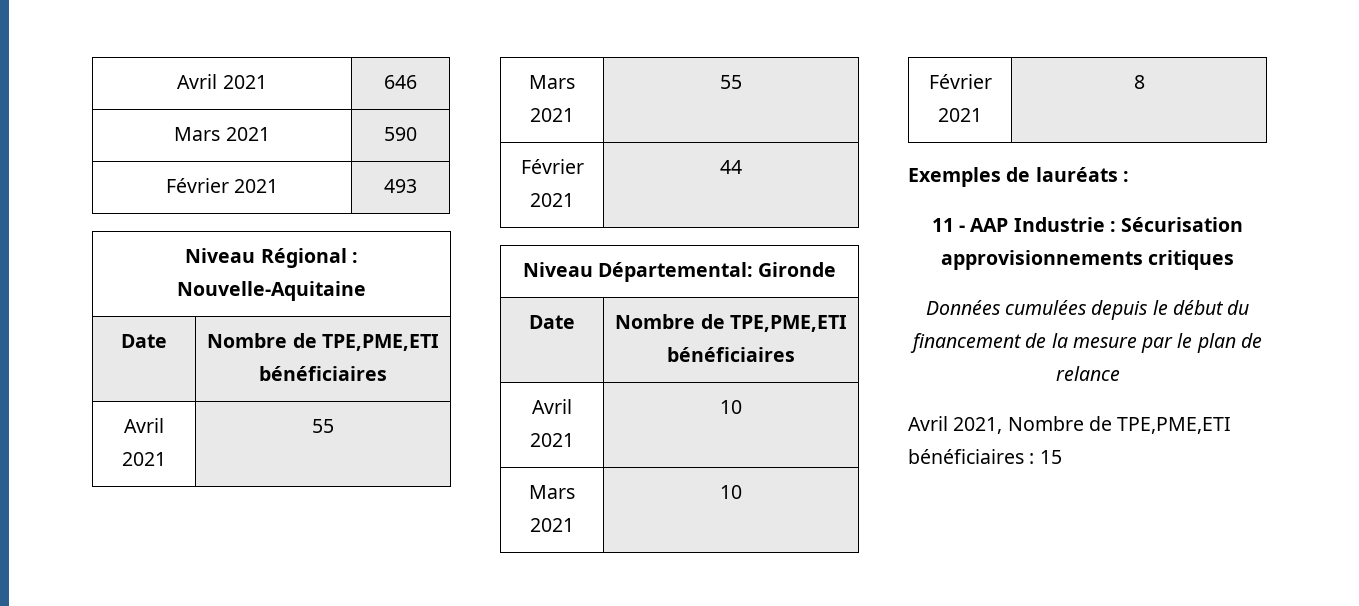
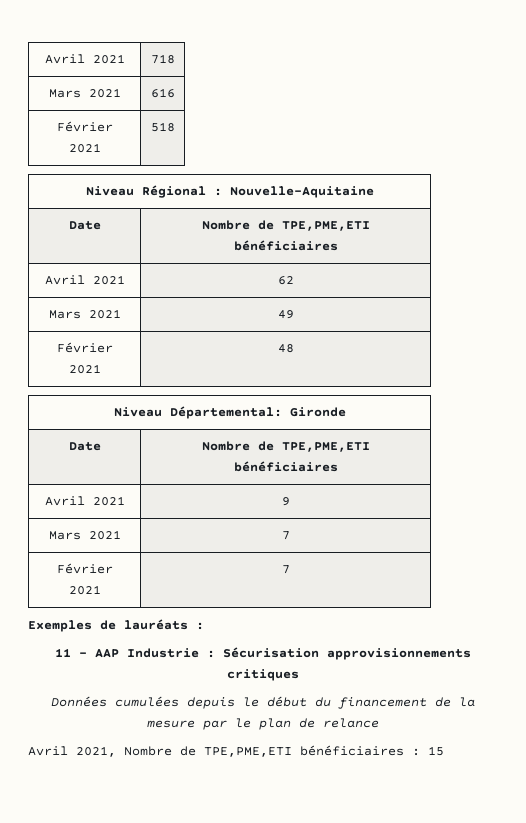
- Avril 2021 | 646
- Mars 2021 | 590
- Février 2021 | 493
+ Avril 2021 | 718
+ Mars 2021 | 616
+ Février 2021 | 518
- Avril 2021 | 55
- Mars 2021 | 55
- Février 2021 | 44
+ Avril 2021 | 62
+ Mars 2021 | 49
+ Février 2021 | 48
- Avril 2021 | 10
- Mars 2021 | 10
- Février 2021 | 8
+ Avril 2021 | 9
+ Mars 2021 | 7
+ Février 2021 | 7

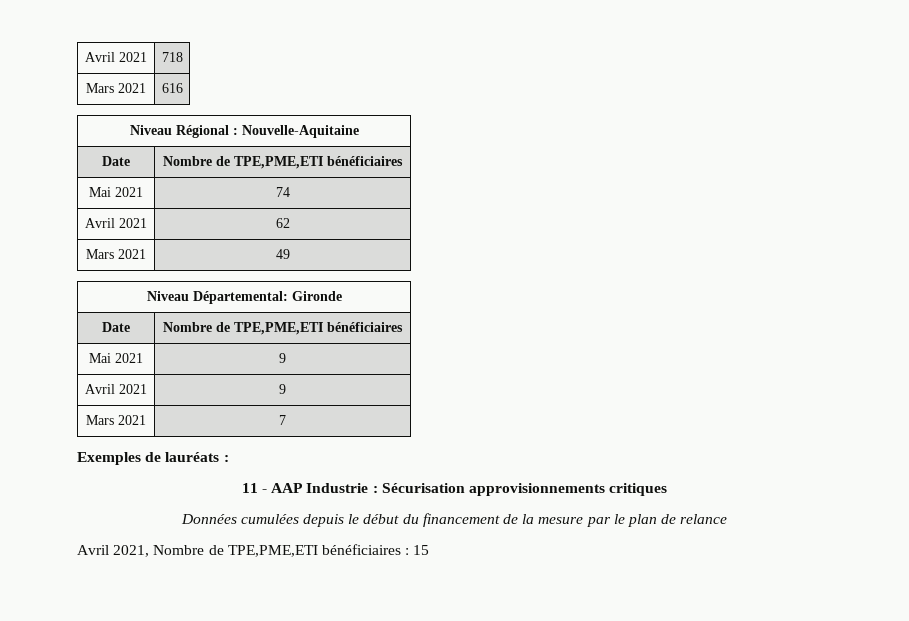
- Février 2021 | 518
+ Mai 2021 | 74
- Février 2021 | 48
+ Mai 2021 | 9
- Février 2021 | 7

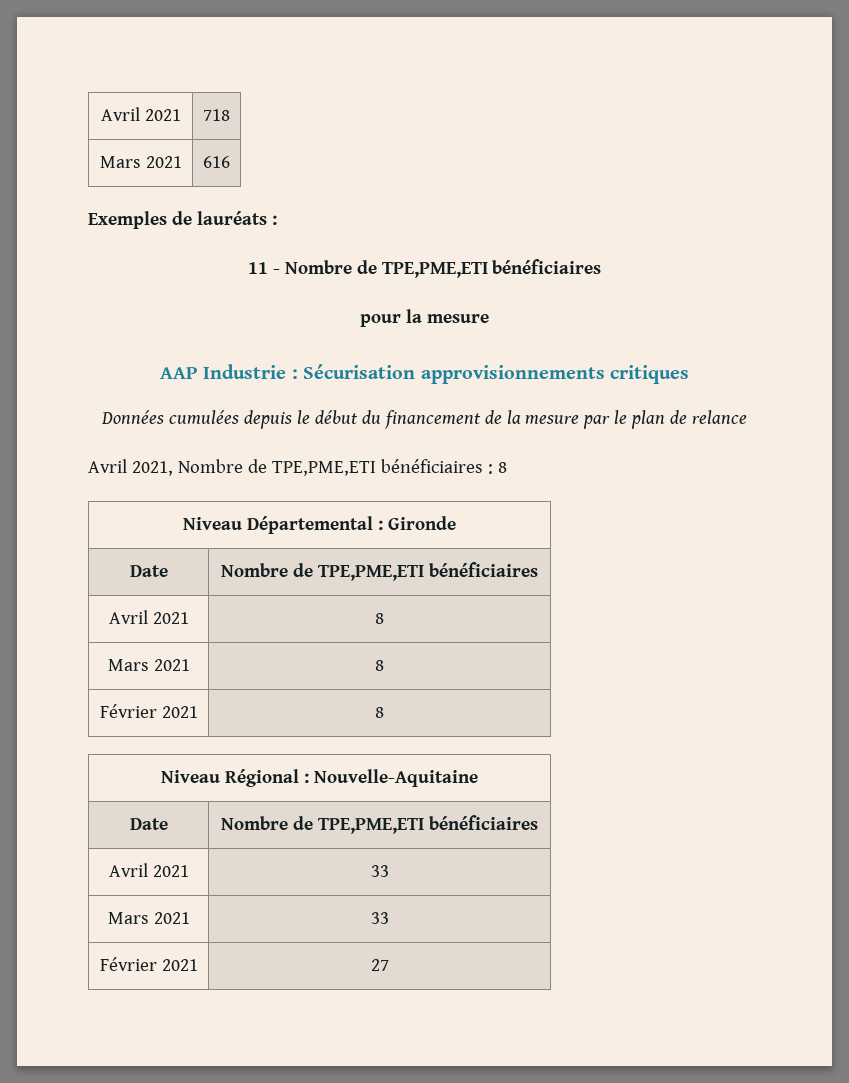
- Niveau Régional : Nouvelle-Aquitaine
- Date | Nombre de TPE,PME,ETI bénéficiaires
- Mai 2021 | 74
- Avril 2021 | 62
- Mars 2021 | 49
- Niveau Départemental: Gironde
- Date | Nombre de TPE,PME,ETI bénéficiaires
- Mai 2021 | 9
- Avril 2021 | 9
- Mars 2021 | 7
- 11 - AAP Industrie : Sécurisation approvisionnements critiques
+ 11 - Nombre de TPE,PME,ETI bénéficiaires
+ pour la mesure
+ AAP Industrie : Sécurisation approvisionnements critiques
- Avril 2021, Nombre de TPE,PME,ETI bénéficiaires : 15
+ Avril 2021, Nombre de TPE,PME,ETI bénéficiaires : 8
+ Niveau Départemental : Gironde
+ Date | Nombre de TPE,PME,ETI bénéficiaires
+ Avril 2021 | 8
+ Mars 2021 | 8
+ Février 2021 | 8
+ Niveau Régional : Nouvelle-Aquitaine
+ Date | Nombre de TPE,PME,ETI bénéficiaires
+ Avril 2021 | 33
+ Mars 2021 | 33
+ Février 2021 | 27

